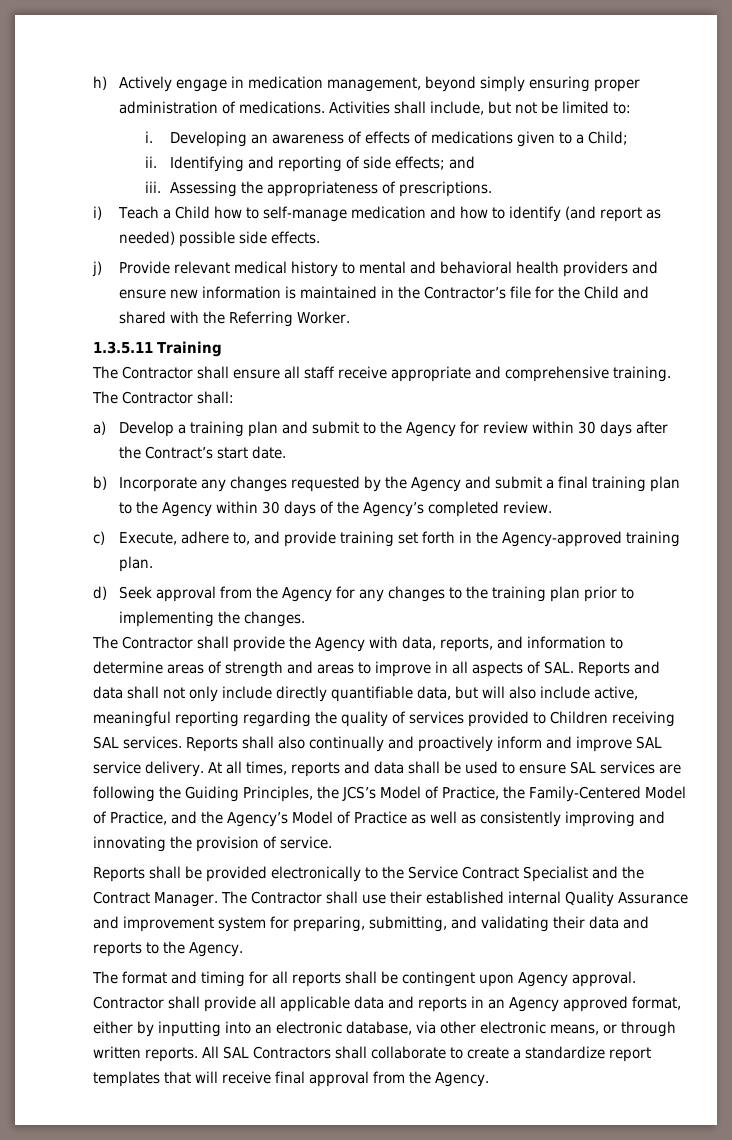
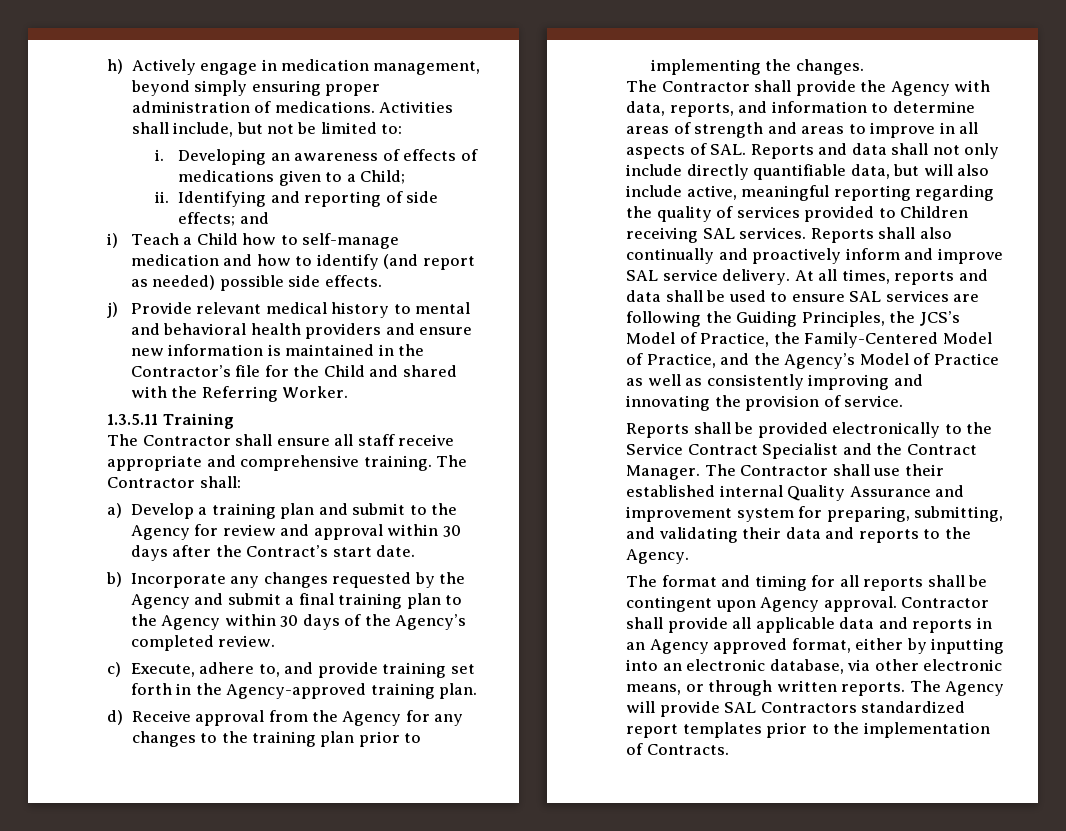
- iii. Assessing the appropriateness of prescriptions.
- a) Develop a training plan and submit to the Agency for review within 30 days after the Contract’s start date.
+ a) Develop a training plan and submit to the Agency for review and approval within 30 days after the Contract’s start date.
- d) Seek approval from the Agency for any changes to the training plan prior to implementing the changes.
+ d) Receive approval from the Agency for any changes to the training plan prior to implementing the changes.
- All SAL Contractors shall collaborate to create a standardize report templates that will receive final approval from the Agency.
+ The Agency will provide SAL Contractors standardized report templates prior to the implementation of Contracts.

